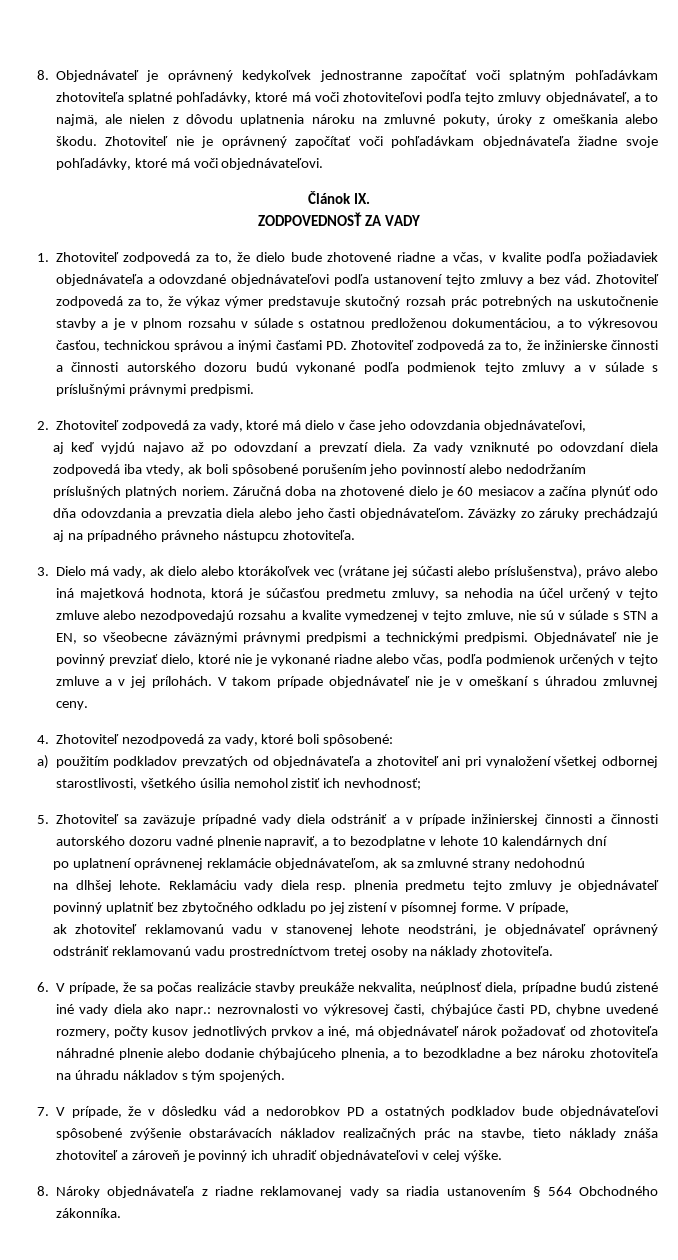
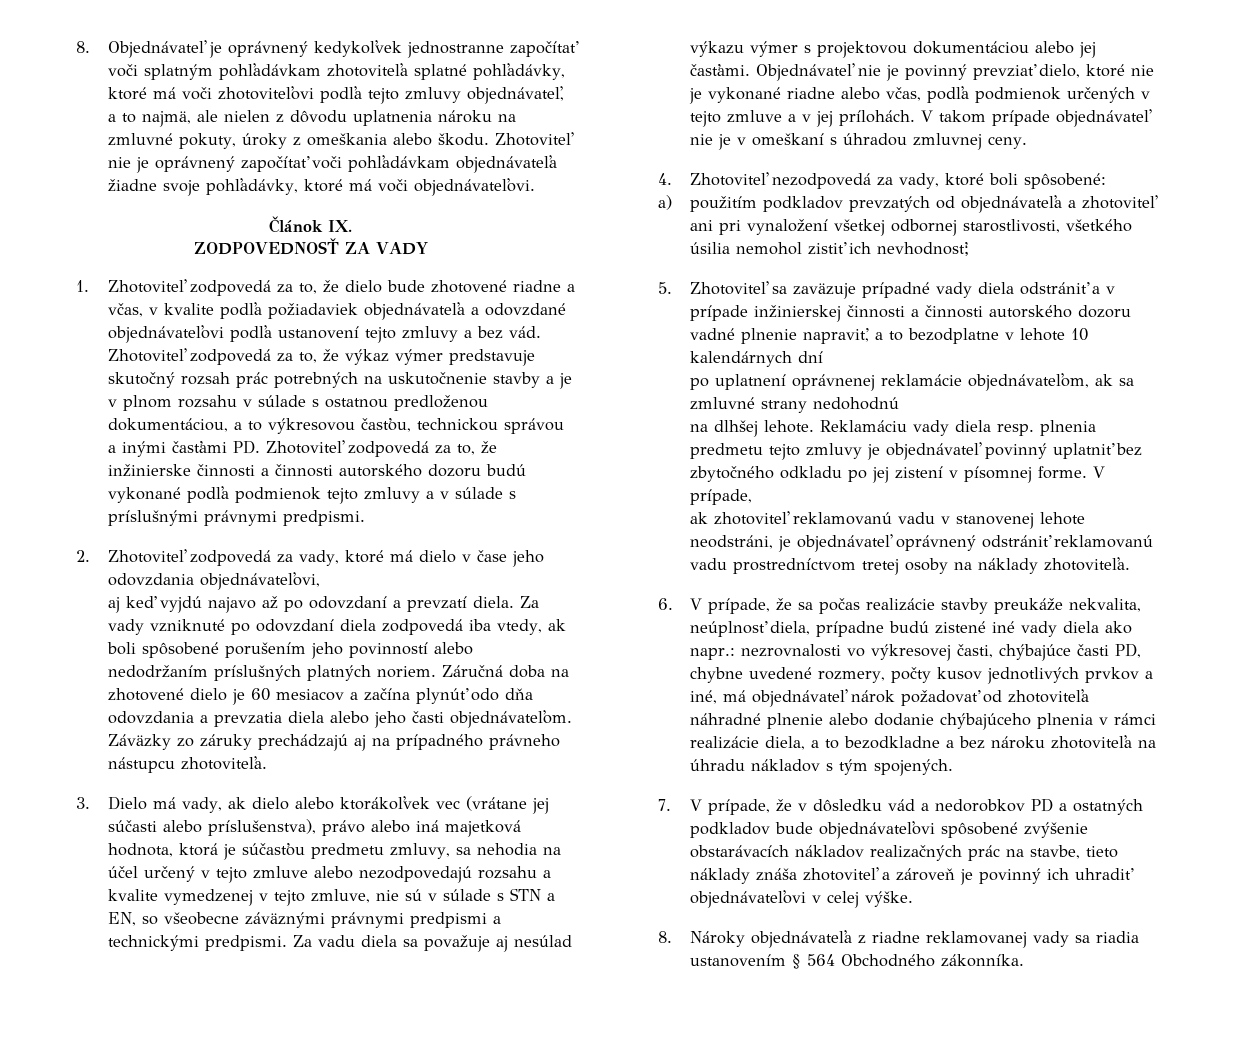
+ Za vadu diela sa považuje aj nesúlad výkazu výmer s projektovou dokumentáciou alebo jej časťami.
- 6. V prípade, že sa počas realizácie stavby preukáže nekvalita, neúplnosť diela, prípadne budú zistené iné vady diela ako napr.: nezrovnalosti vo výkresovej časti, chýbajúce časti PD, chybne uvedené rozmery, počty kusov jednotlivých prvkov a iné, má objednávateľ nárok požadovať od zhotoviteľa náhradné plnenie alebo dodanie chýbajúceho plnenia, a to bezodkladne a bez nároku zhotoviteľa na úhradu nákladov s tým spojených.
+ 6. V prípade, že sa počas realizácie stavby preukáže nekvalita, neúplnosť diela, prípadne budú zistené iné vady diela ako napr.: nezrovnalosti vo výkresovej časti, chýbajúce časti PD, chybne uvedené rozmery, počty kusov jednotlivých prvkov a iné, má objednávateľ nárok požadovať od zhotoviteľa náhradné plnenie alebo dodanie chýbajúceho plnenia v rámci realizácie diela, a to bezodkladne a bez nároku zhotoviteľa na úhradu nákladov s tým spojených.

